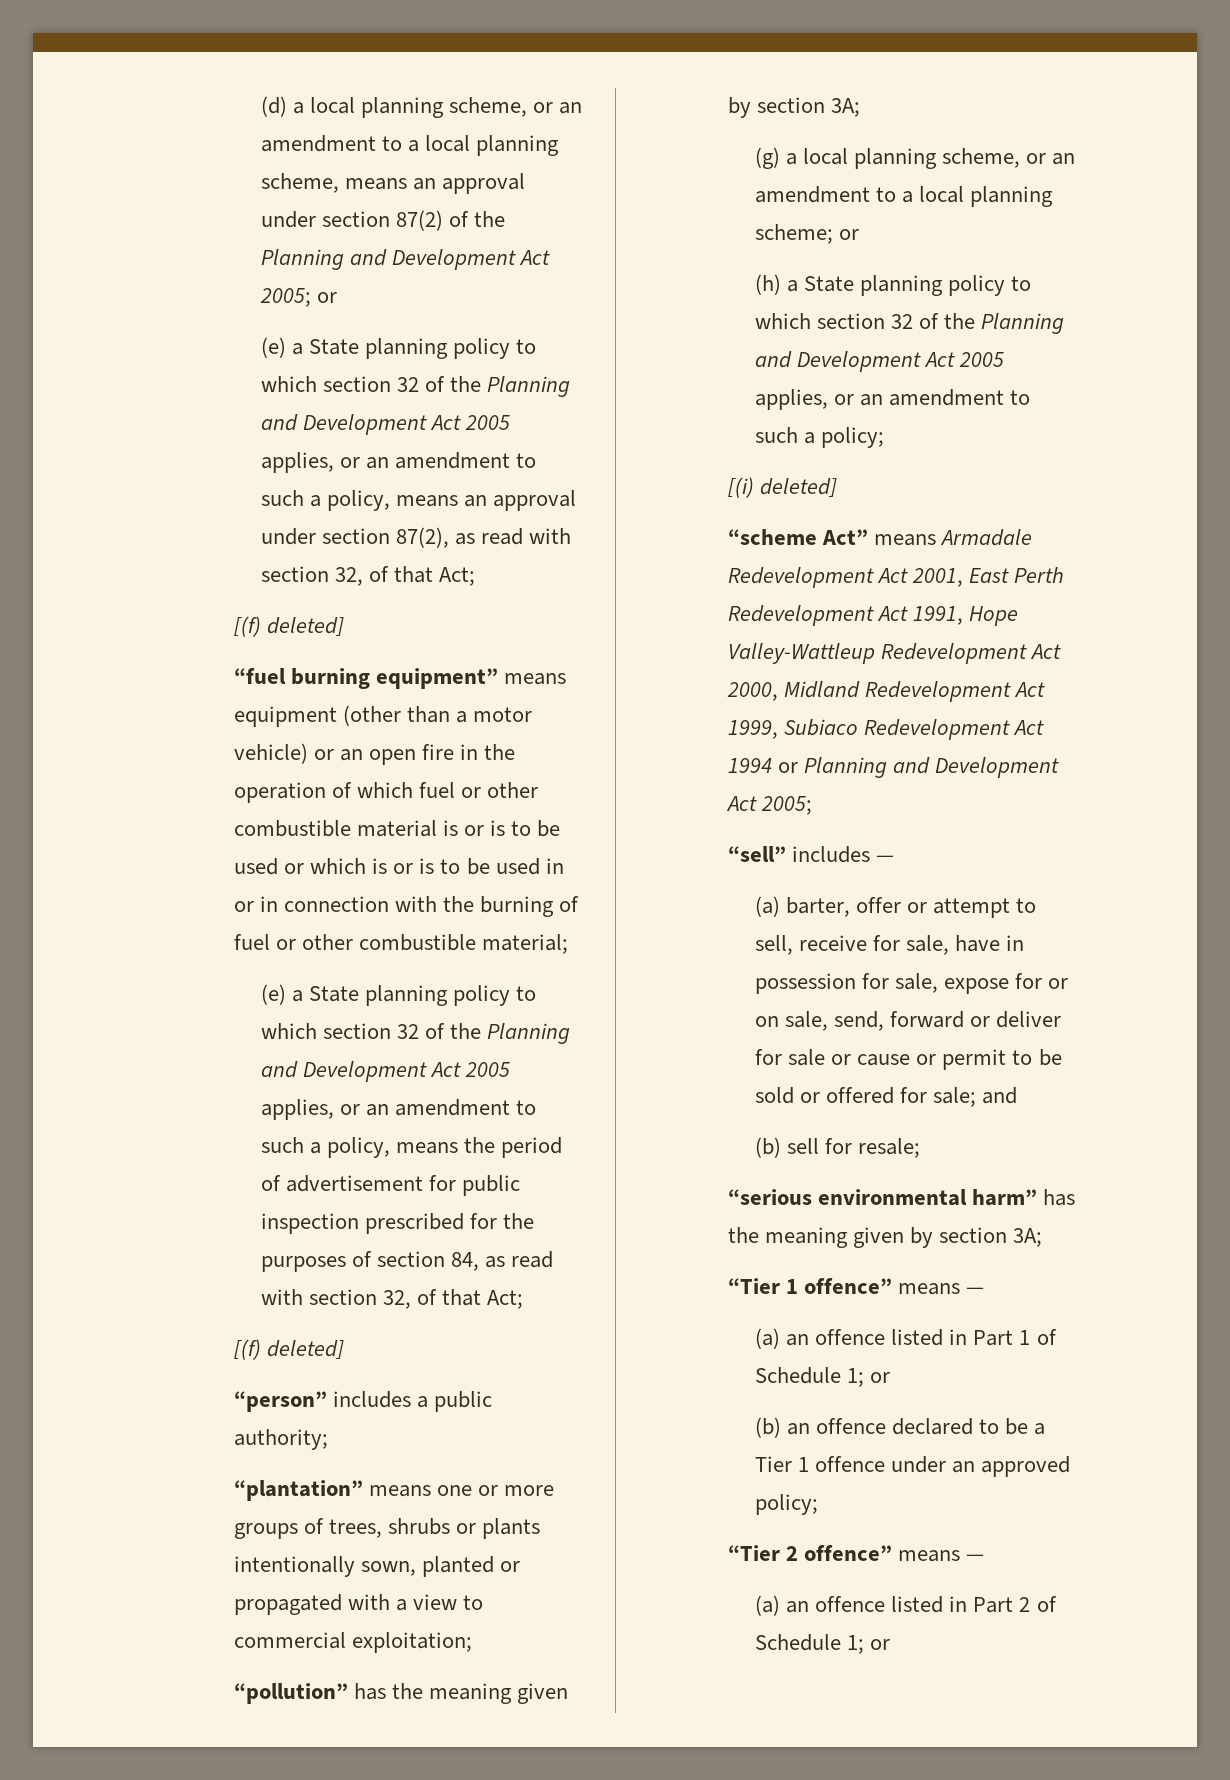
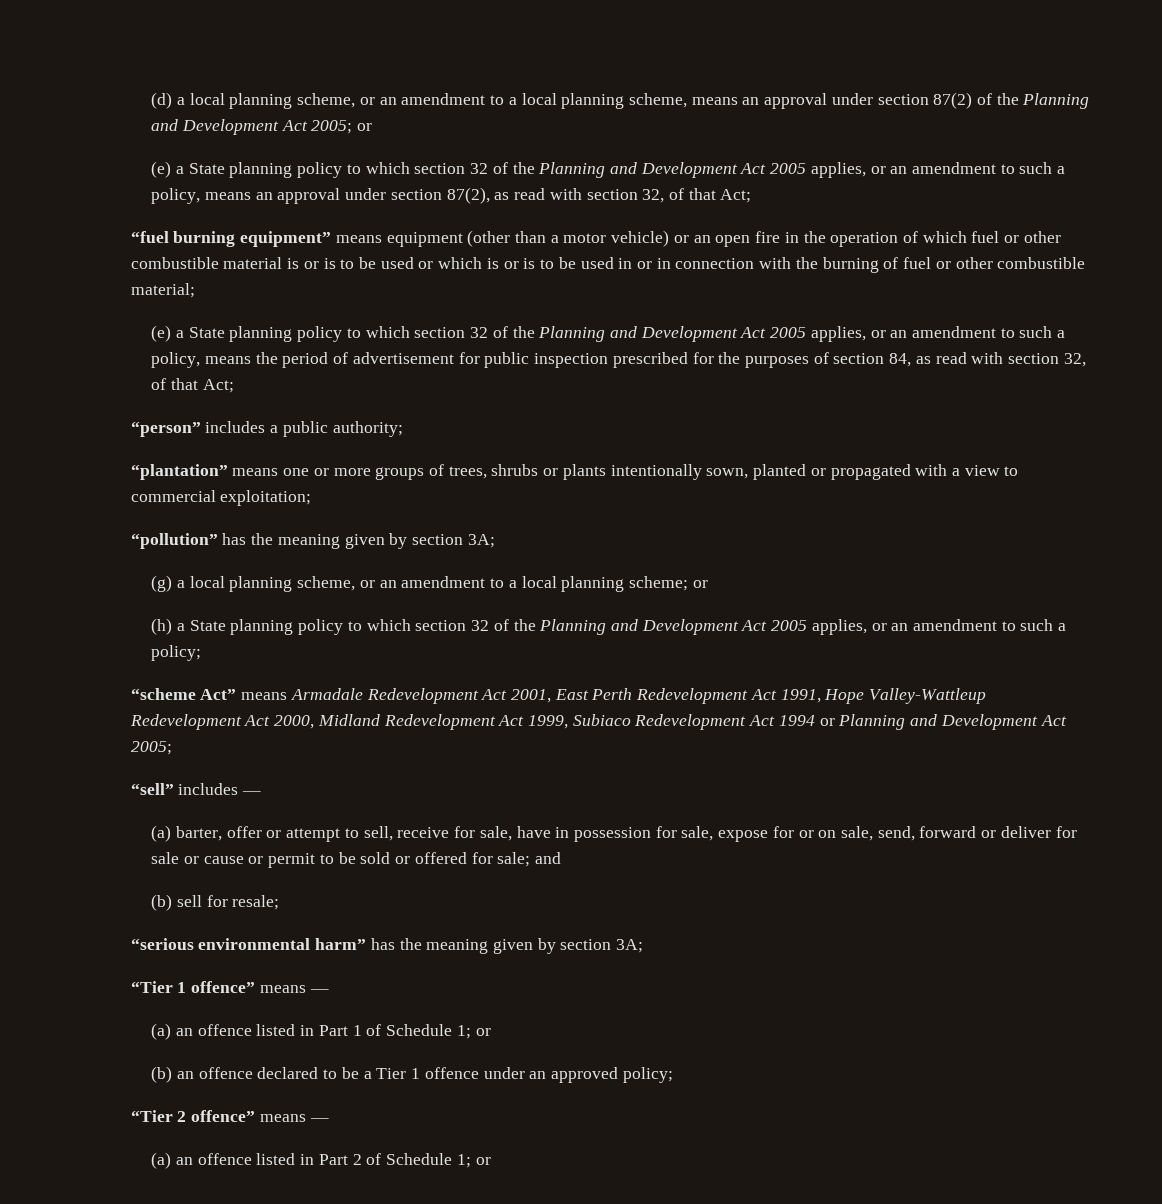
  (e) a State planning policy to which section 32 of the Planning and Development Act 2005 applies, or an amendment to such a policy, means an approval under section 87(2), as read with section 32, of that Act;
- [(f) deleted]
  (e) a State planning policy to which section 32 of the Planning and Development Act 2005 applies, or an amendment to such a policy, means the period of advertisement for public inspection prescribed for the purposes of section 84, as read with section 32, of that Act;
- [(f) deleted]
- [(i) deleted]

